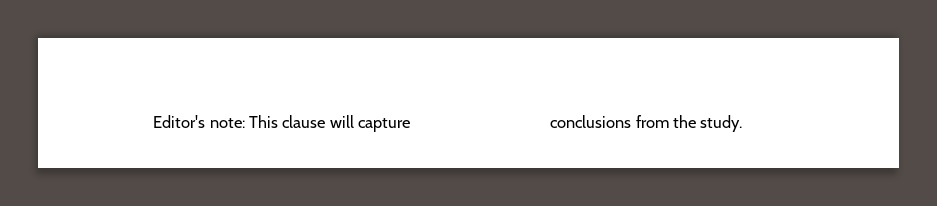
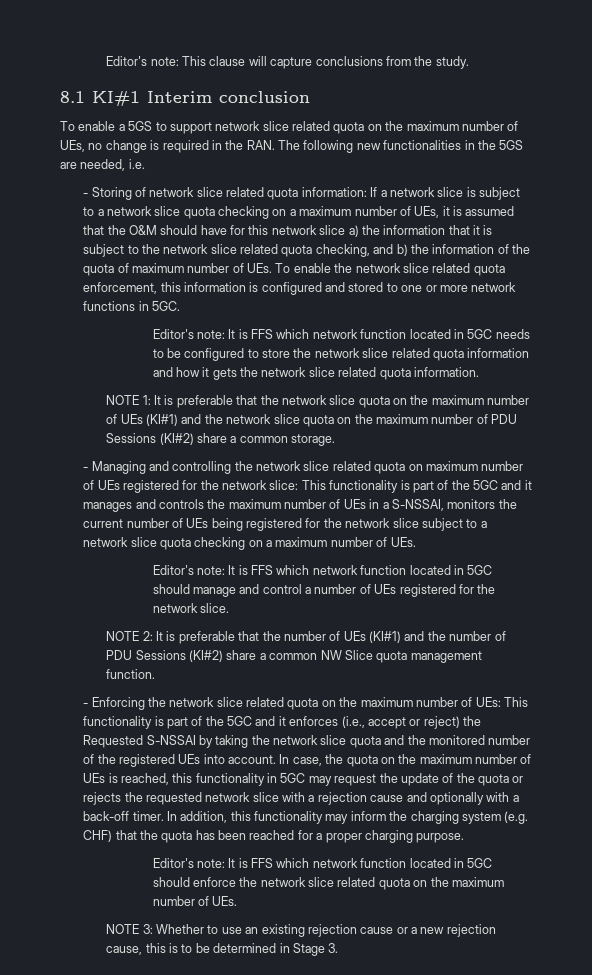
+ 8.1 KI#1 Interim conclusion
+ To enable a 5GS to support network slice related quota on the maximum number of UEs, no change is required in the RAN. The following new functionalities in the 5GS are needed, i.e.
+ - Storing of network slice related quota information: If a network slice is subject to a network slice quota checking on a maximum number of UEs, it is assumed that the O&M should have for this network slice a) the information that it is subject to the network slice related quota checking, and b) the information of the quota of maximum number of UEs. To enable the network slice related quota enforcement, this information is configured and stored to one or more network functions in 5GC.
+ Editor's note: It is FFS which network function located in 5GC needs to be configured to store the network slice related quota information and how it gets the network slice related quota information.
+ NOTE 1: It is preferable that the network slice quota on the maximum number of UEs (KI#1) and the network slice quota on the maximum number of PDU Sessions (KI#2) share a common storage.
+ - Managing and controlling the network slice related quota on maximum number of UEs registered for the network slice: This functionality is part of the 5GC and it manages and controls the maximum number of UEs in a S-NSSAI, monitors the current number of UEs being registered for the network slice subject to a network slice quota checking on a maximum number of UEs.
+ Editor's note: It is FFS which network function located in 5GC should manage and control a number of UEs registered for the network slice.
+ NOTE 2: It is preferable that the number of UEs (KI#1) and the number of PDU Sessions (KI#2) share a common NW Slice quota management function.
+ - Enforcing the network slice related quota on the maximum number of UEs: This functionality is part of the 5GC and it enforces (i.e., accept or reject) the Requested S-NSSAI by taking the network slice quota and the monitored number of the registered UEs into account. In case, the quota on the maximum number of UEs is reached, this functionality in 5GC may request the update of the quota or rejects the requested network slice with a rejection cause and optionally with a back-off timer. In addition, this functionality may inform the charging system (e.g. CHF) that the quota has been reached for a proper charging purpose.
+ Editor's note: It is FFS which network function located in 5GC should enforce the network slice related quota on the maximum number of UEs.
+ NOTE 3: Whether to use an existing rejection cause or a new rejection cause, this is to be determined in Stage 3.

